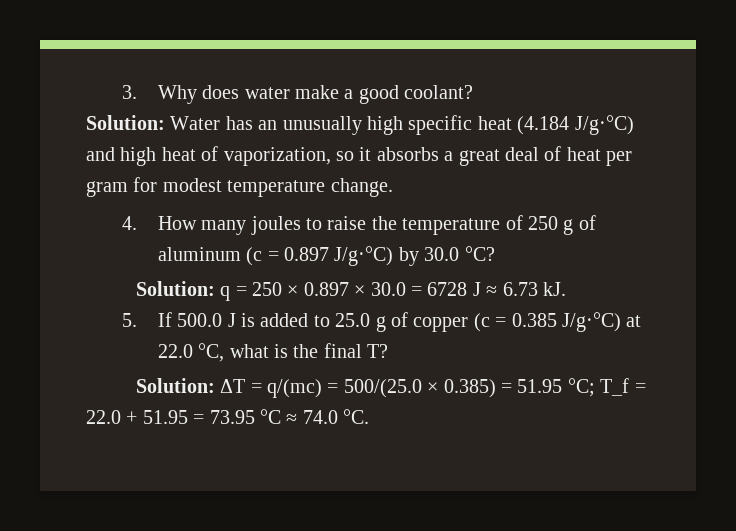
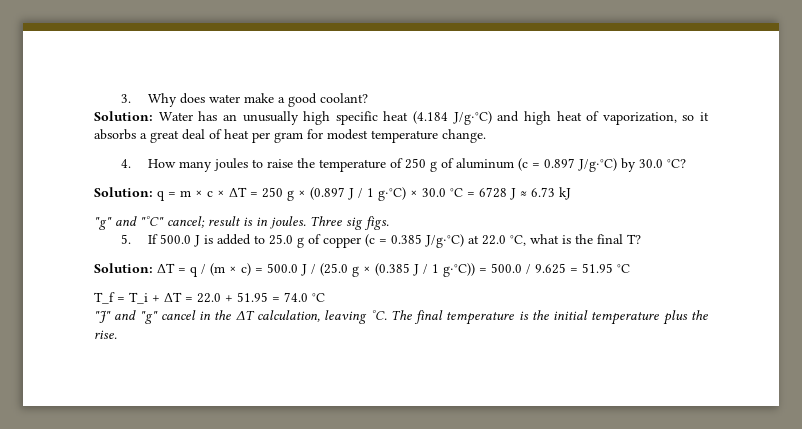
- Solution: q = 250 × 0.897 × 30.0 = 6728 J ≈ 6.73 kJ.
+ Solution: q = m × c × ΔT = 250 g × (0.897 J / 1 g·°C) × 30.0 °C = 6728 J ≈ 6.73 kJ
+ "g" and "°C" cancel; result is in joules. Three sig figs.
- Solution: ΔT = q/(mc) = 500/(25.0 × 0.385) = 51.95 °C; T_f = 22.0 + 51.95 = 73.95 °C ≈ 74.0 °C.
+ Solution: ΔT = q / (m × c) = 500.0 J / (25.0 g × (0.385 J / 1 g·°C)) = 500.0 / 9.625 = 51.95 °C
+ T_f = T_i + ΔT = 22.0 + 51.95 = 74.0 °C
+ "J" and "g" cancel in the ΔT calculation, leaving °C. The final temperature is the initial temperature plus the rise.

